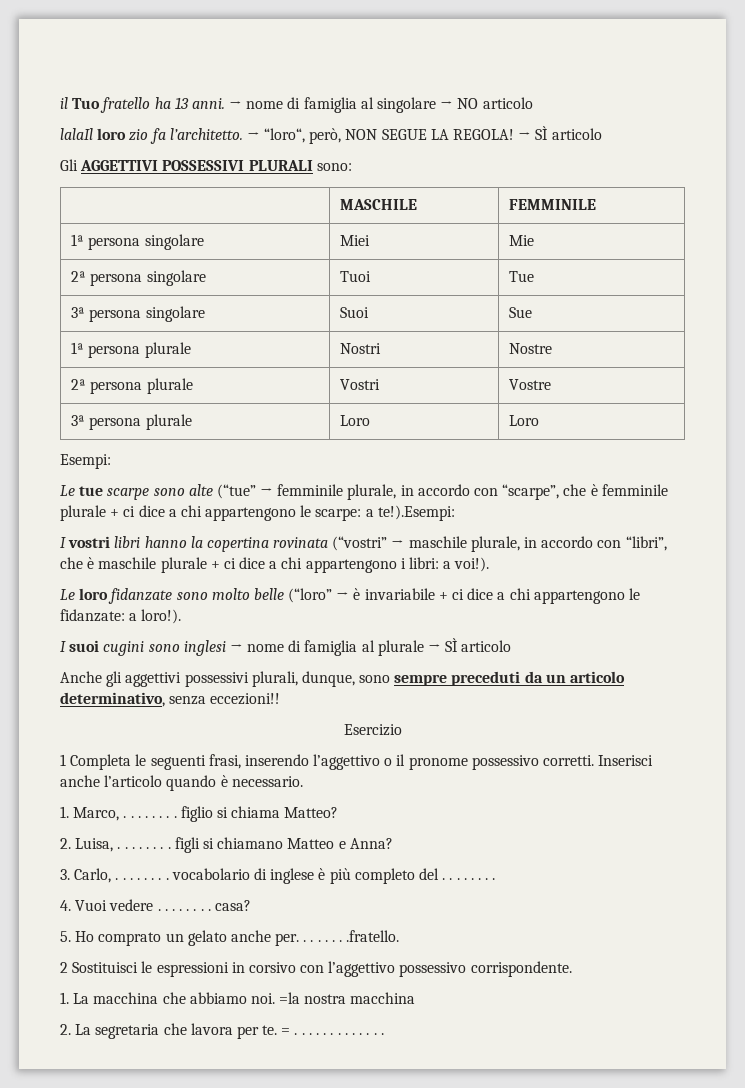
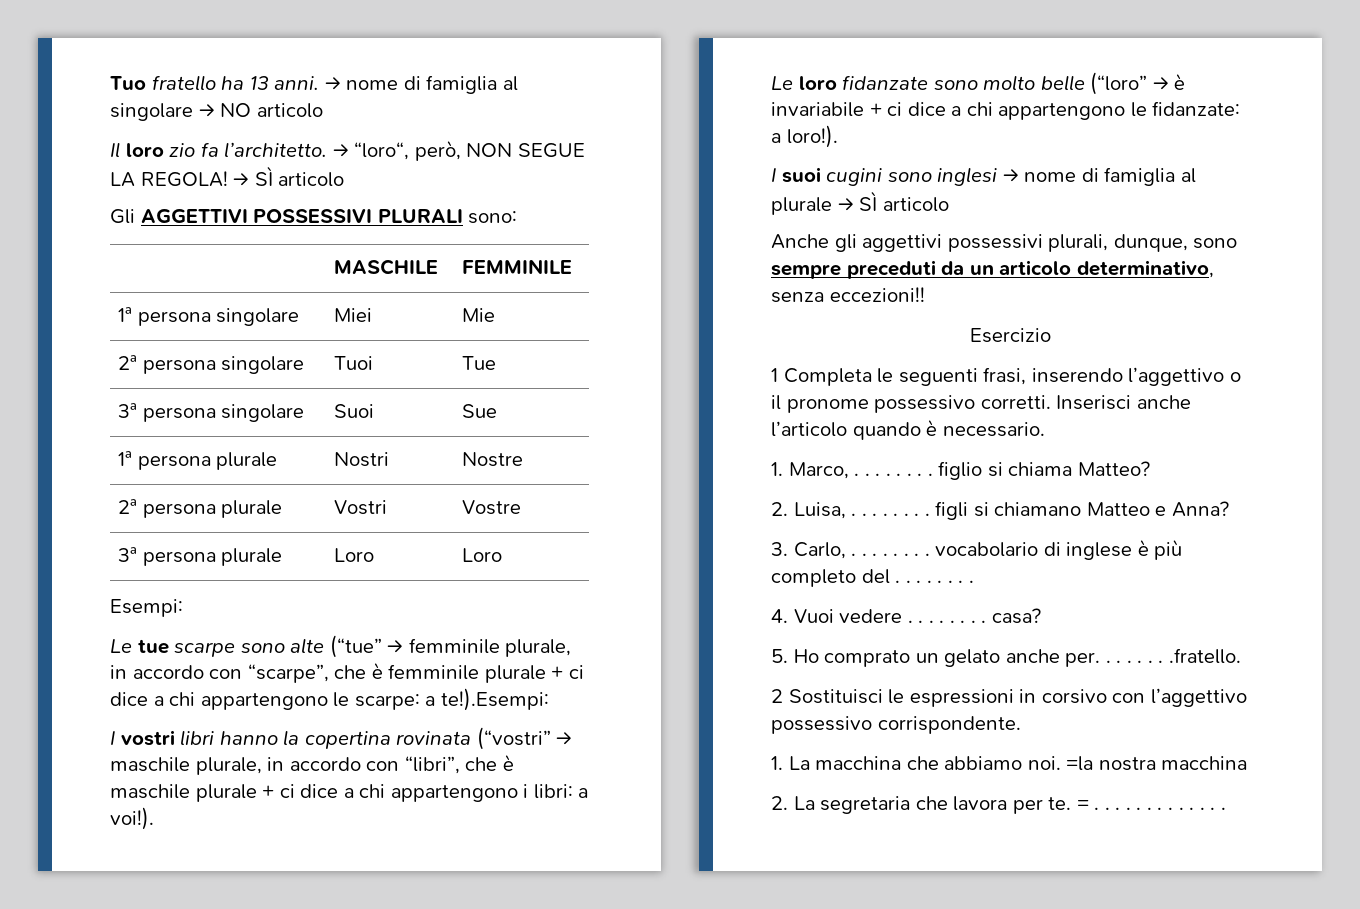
- il Tuo fratello ha 13 anni.
+ Tuo fratello ha 13 anni.
- lalaIl loro zio fa l’architetto.
+ Il loro zio fa l’architetto.

